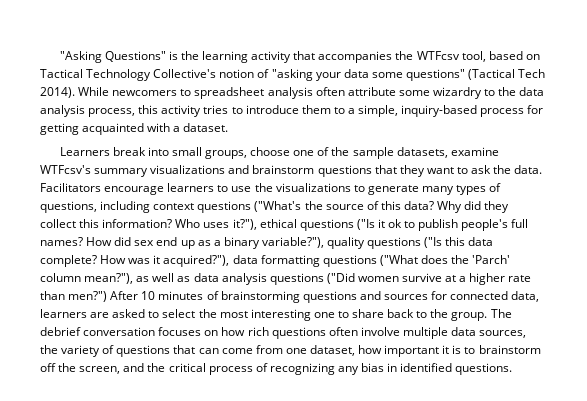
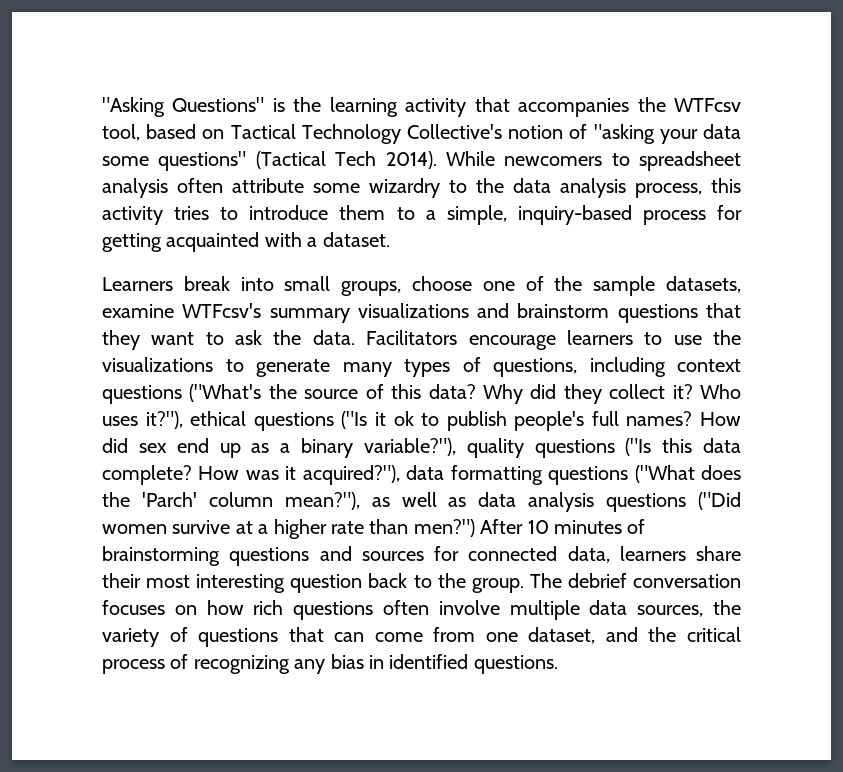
- Why did they collect this information?
+ Why did they collect it?
- After 10 minutes of brainstorming questions and sources for connected data, learners are asked to select the most interesting one to share back to the group.
+ After 10 minutes of brainstorming questions and sources for connected data, learners share their most interesting question back to the group.
- The debrief conversation focuses on how rich questions often involve multiple data sources, the variety of questions that can come from one dataset, how important it is to brainstorm off the screen, and the critical process of recognizing any bias in identified questions.
+ The debrief conversation focuses on how rich questions often involve multiple data sources, the variety of questions that can come from one dataset, and the critical process of recognizing any bias in identified questions.

